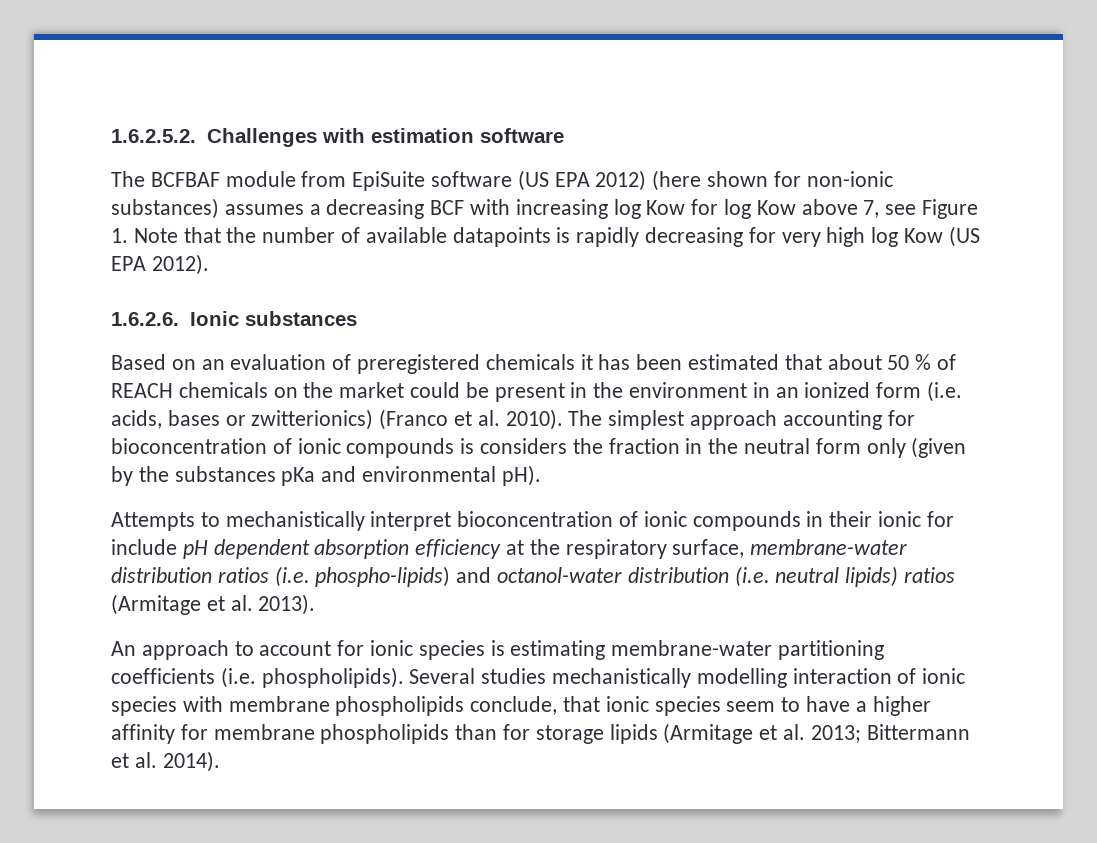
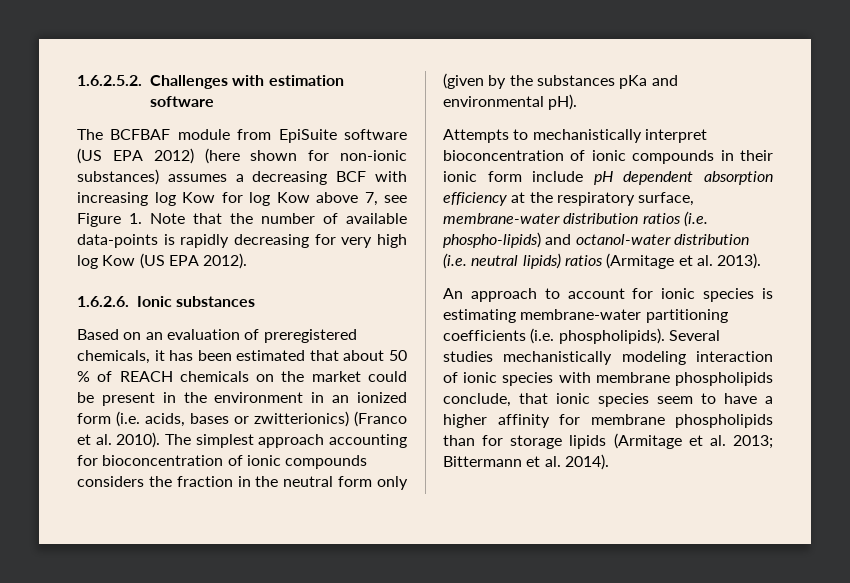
- The BCFBAF module from EpiSuite software (US EPA 2012) (here shown for non-ionic substances) assumes a decreasing BCF with increasing log Kow for log Kow above 7, see Figure 1. Note that the number of available datapoints is rapidly decreasing for very high log Kow (US EPA 2012).
+ The BCFBAF module from EpiSuite software (US EPA 2012) (here shown for non-ionic substances) assumes a decreasing BCF with increasing log Kow for log Kow above 7, see Figure 1. Note that the number of available data-points is rapidly decreasing for very high log Kow (US EPA 2012).
- Based on an evaluation of preregistered chemicals it has been estimated that about 50 % of REACH chemicals on the market could be present in the environment in an ionized form (i.e. acids, bases or zwitterionics) (Franco et al. 2010).
+ Based on an evaluation of preregistered chemicals, it has been estimated that about 50 % of REACH chemicals on the market could be present in the environment in an ionized form (i.e. acids, bases or zwitterionics) (Franco et al. 2010).
- The simplest approach accounting for bioconcentration of ionic compounds is considers the fraction in the neutral form only (given by the substances pKa and environmental pH).
+ The simplest approach accounting for bioconcentration of ionic compounds considers the fraction in the neutral form only (given by the substances pKa and environmental pH).
- Attempts to mechanistically interpret bioconcentration of ionic compounds in their ionic for include pH dependent absorption efficiency at the respiratory surface, membrane-water distribution ratios (i.e. phospho-lipids) and octanol-water distribution (i.e. neutral lipids) ratios (Armitage et al. 2013).
+ Attempts to mechanistically interpret bioconcentration of ionic compounds in their ionic form include pH dependent absorption efficiency at the respiratory surface, membrane-water distribution ratios (i.e. phospho-lipids) and octanol-water distribution (i.e. neutral lipids) ratios (Armitage et al. 2013).
- Several studies mechanistically modelling interaction of ionic species with membrane phospholipids conclude, that ionic species seem to have a higher affinity for membrane phospholipids than for storage lipids (Armitage et al. 2013; Bittermann et al. 2014).
+ Several studies mechanistically modeling interaction of ionic species with membrane phospholipids conclude, that ionic species seem to have a higher affinity for membrane phospholipids than for storage lipids (Armitage et al. 2013; Bittermann et al. 2014).

